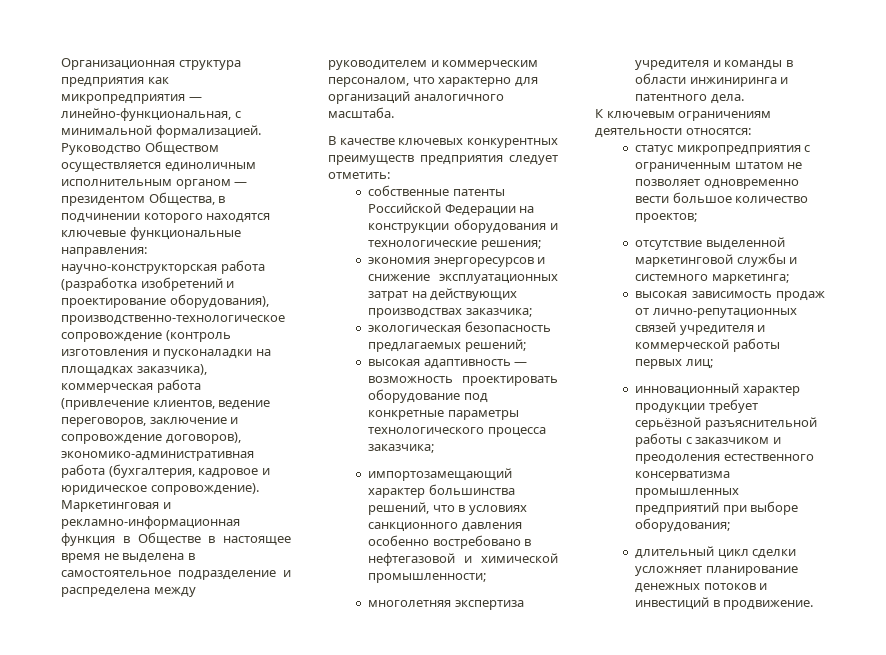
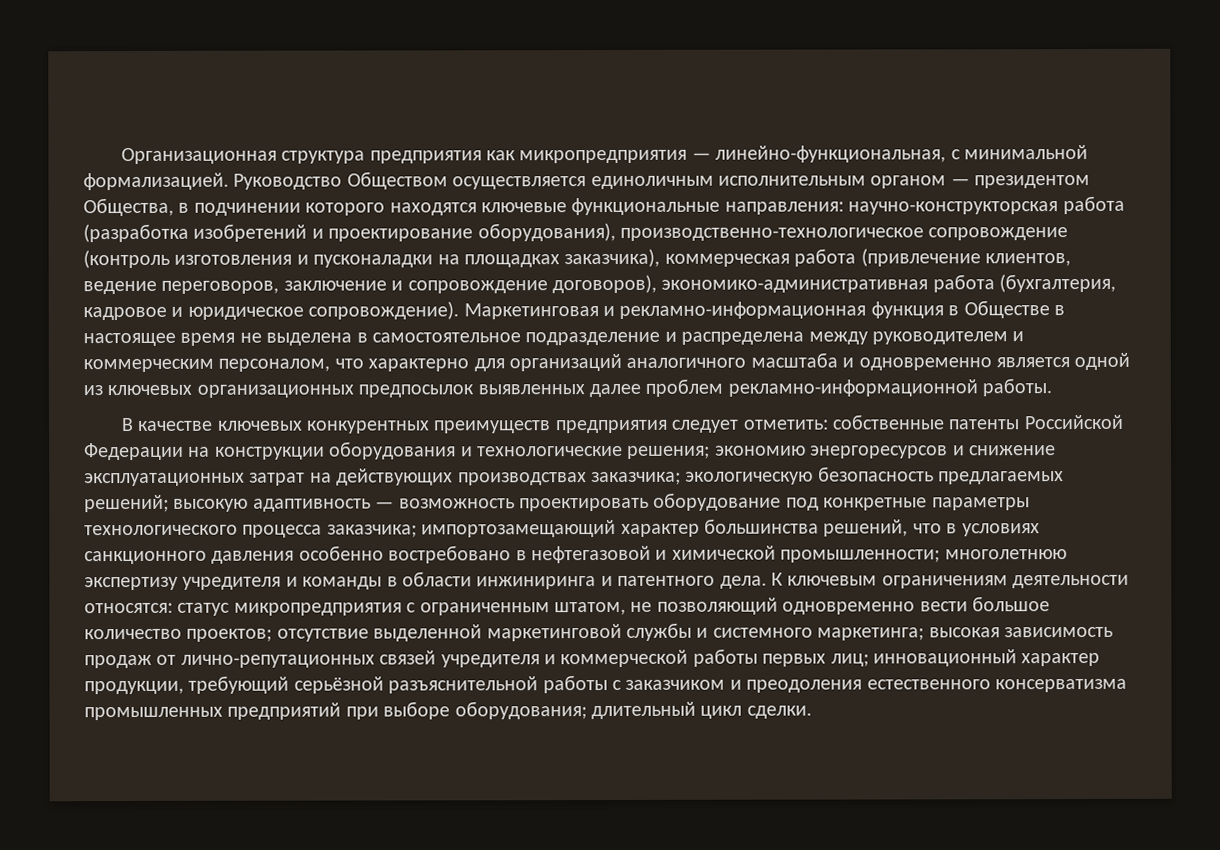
- Маркетинговая и рекламно-информационная функция в Обществе в настоящее время не выделена в самостоятельное подразделение и распределена между руководителем и коммерческим персоналом, что характерно для организаций аналогичного масштаба.
+ Маркетинговая и рекламно-информационная функция в Обществе в настоящее время не выделена в самостоятельное подразделение и распределена между руководителем и коммерческим персоналом, что характерно для организаций аналогичного масштаба и одновременно является одной из ключевых организационных предпосылок выявленных далее проблем рекламно-информационной работы.
- В качестве ключевых конкурентных преимуществ предприятия следует отметить:
- собственные патенты Российской Федерации на конструкции оборудования и технологические решения;
- экономия энергоресурсов и снижение эксплуатационных затрат на действующих производствах заказчика;
- экологическая безопасность предлагаемых решений;
- высокая адаптивность — возможность проектировать оборудование под конкретные параметры технологического процесса заказчика;
- импортозамещающий характер большинства решений, что в условиях санкционного давления особенно востребовано в нефтегазовой и химической промышленности;
- многолетняя экспертиза учредителя и команды в области инжиниринга и патентного дела.
- К ключевым ограничениям деятельности относятся:
- статус микропредприятия с ограниченным штатом не позволяет одновременно вести большое количество проектов;
- отсутствие выделенной маркетинговой службы и системного маркетинга;
- высокая зависимость продаж от лично-репутационных связей учредителя и коммерческой работы первых лиц;
- инновационный характер продукции требует серьёзной разъяснительной работы с заказчиком и преодоления естественного консерватизма промышленных предприятий при выборе оборудования;
- длительный цикл сделки усложняет планирование денежных потоков и инвестиций в продвижение.
+ В качестве ключевых конкурентных преимуществ предприятия следует отметить: собственные патенты Российской Федерации на конструкции оборудования и технологические решения; экономию энергоресурсов и снижение эксплуатационных затрат на действующих производствах заказчика; экологическую безопасность предлагаемых решений; высокую адаптивность — возможность проектировать оборудование под конкретные параметры технологического процесса заказчика; импортозамещающий характер большинства решений, что в условиях санкционного давления особенно востребовано в нефтегазовой и химической промышленности; многолетнюю экспертизу учредителя и команды в области инжиниринга и патентного дела. К ключевым ограничениям деятельности относятся: статус микропредприятия с ограниченным штатом, не позволяющий одновременно вести большое количество проектов; отсутствие выделенной маркетинговой службы и системного маркетинга; высокая зависимость продаж от лично-репутационных связей учредителя и коммерческой работы первых лиц; инновационный характер продукции, требующий серьёзной разъяснительной работы с заказчиком и преодоления естественного консерватизма промышленных предприятий при выборе оборудования; длительный цикл сделки.

